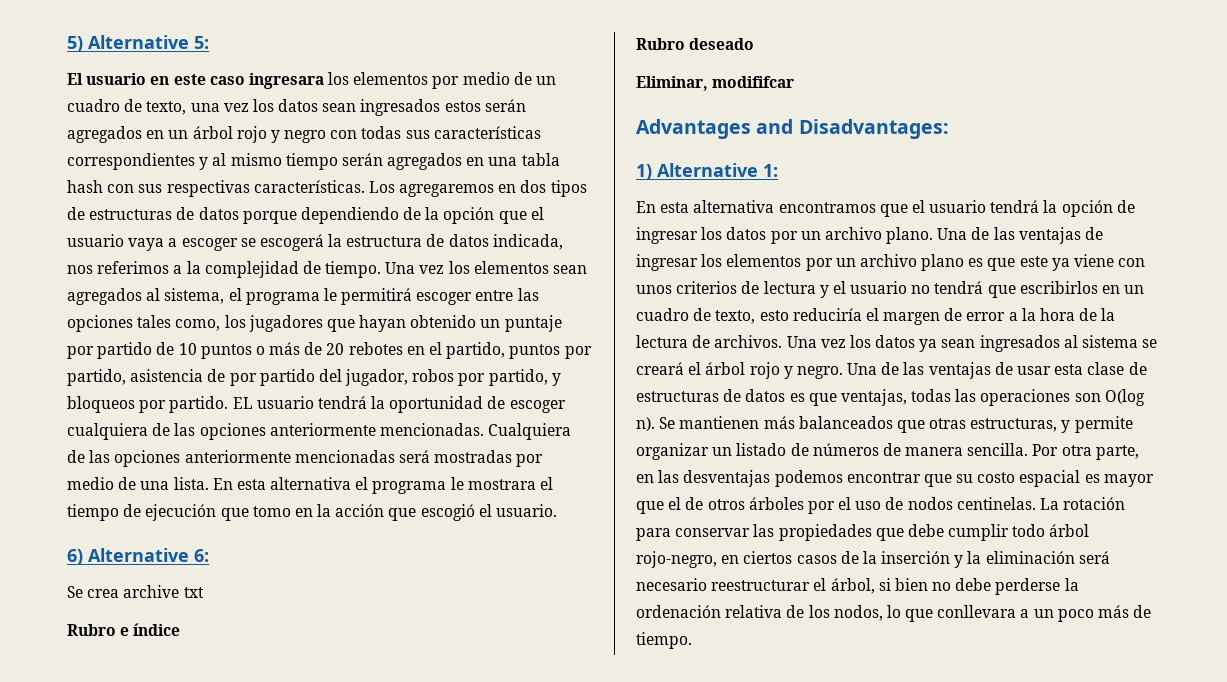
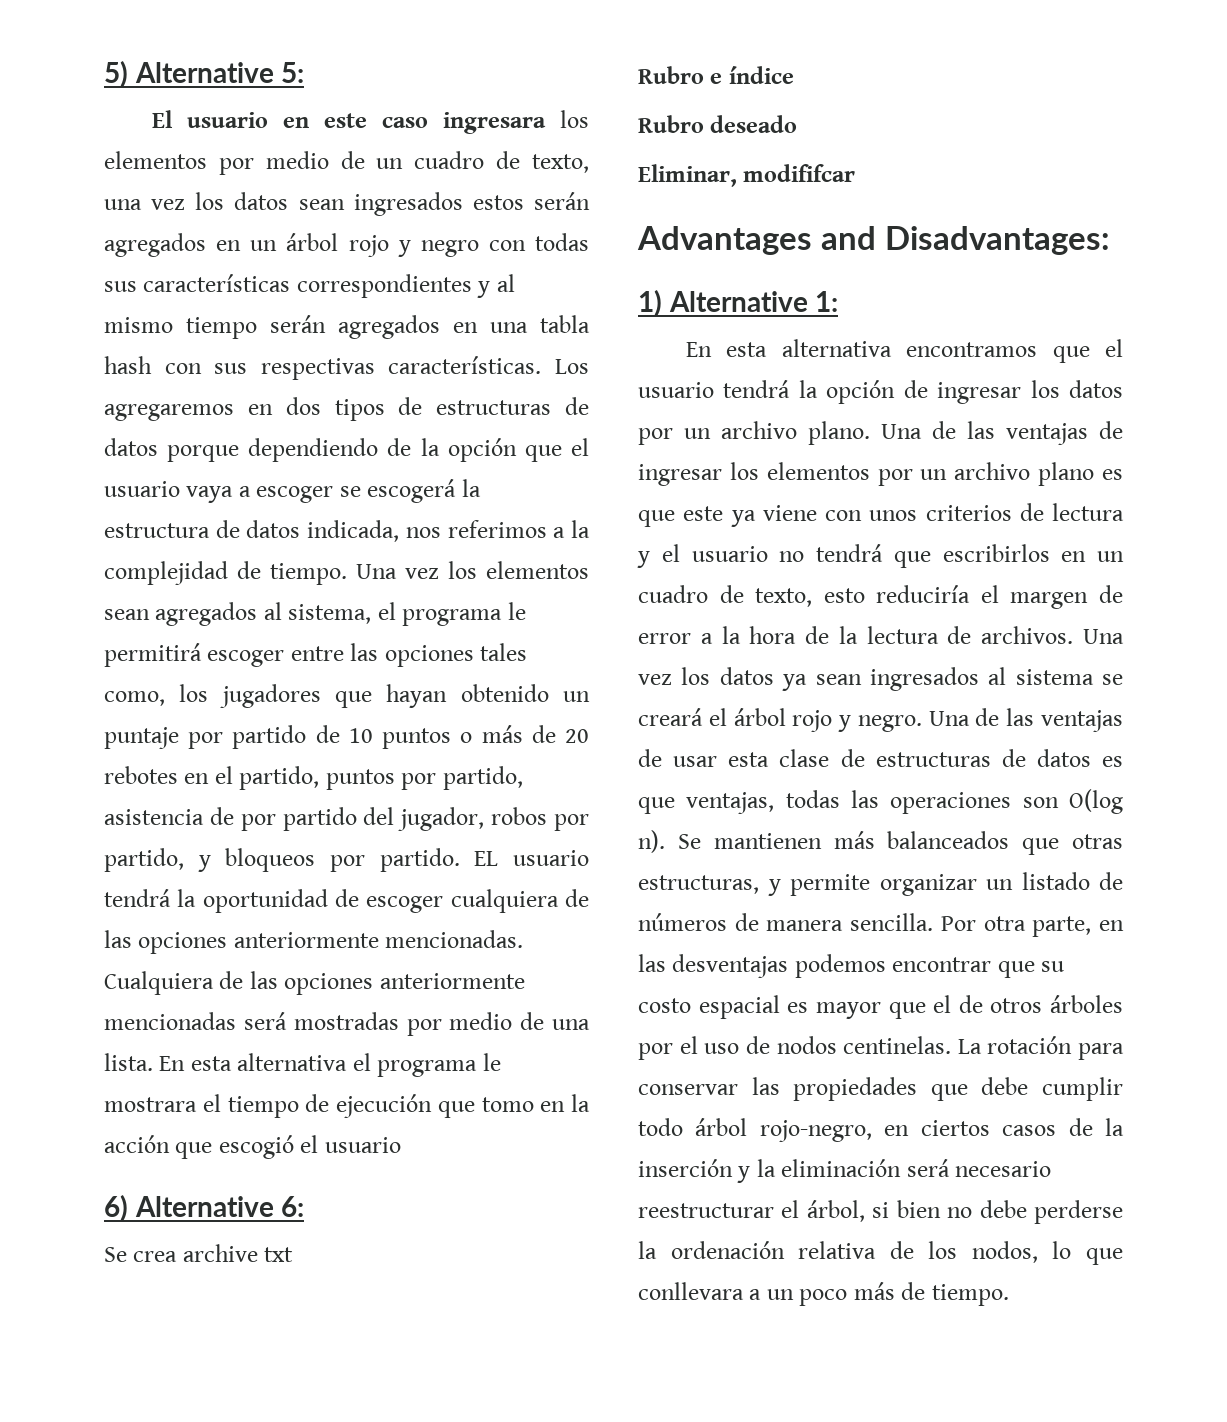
- En esta alternativa el programa le mostrara el tiempo de ejecución que tomo en la acción que escogió el usuario.
+ En esta alternativa el programa le mostrara el tiempo de ejecución que tomo en la acción que escogió el usuario

